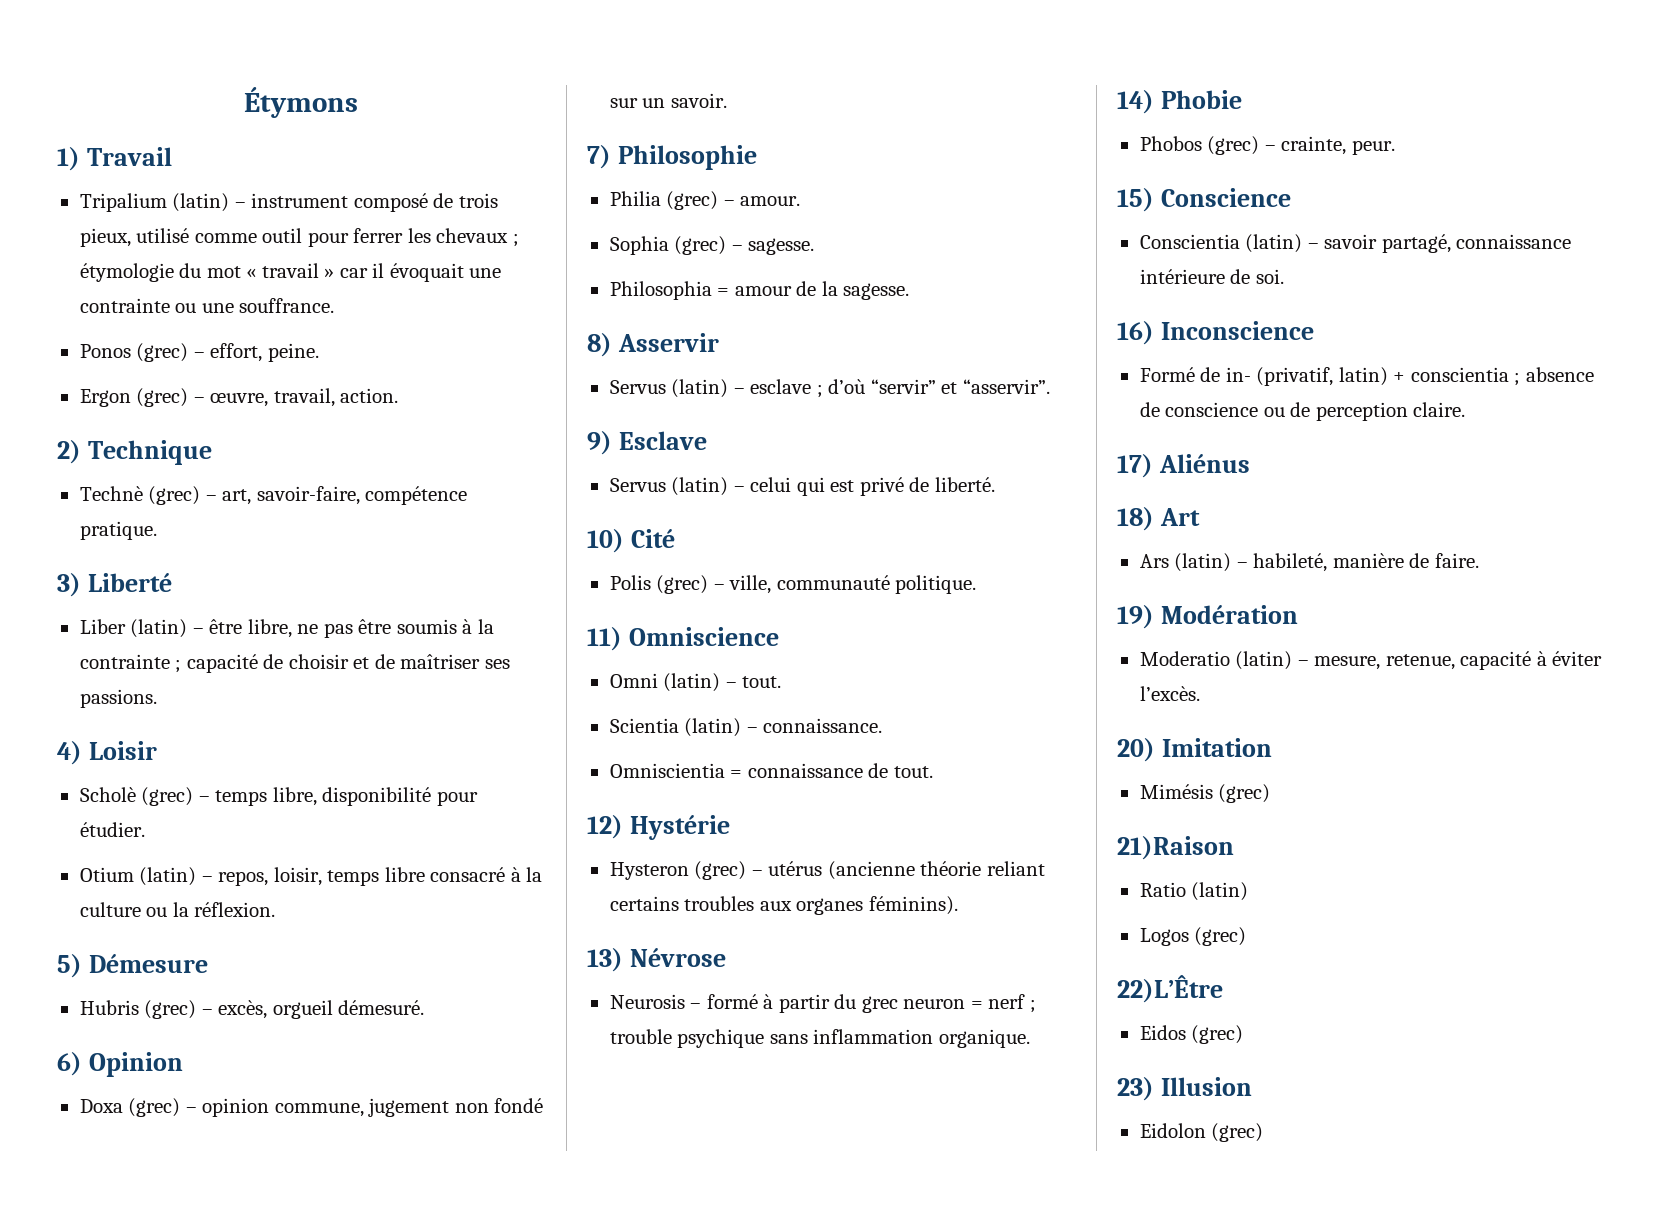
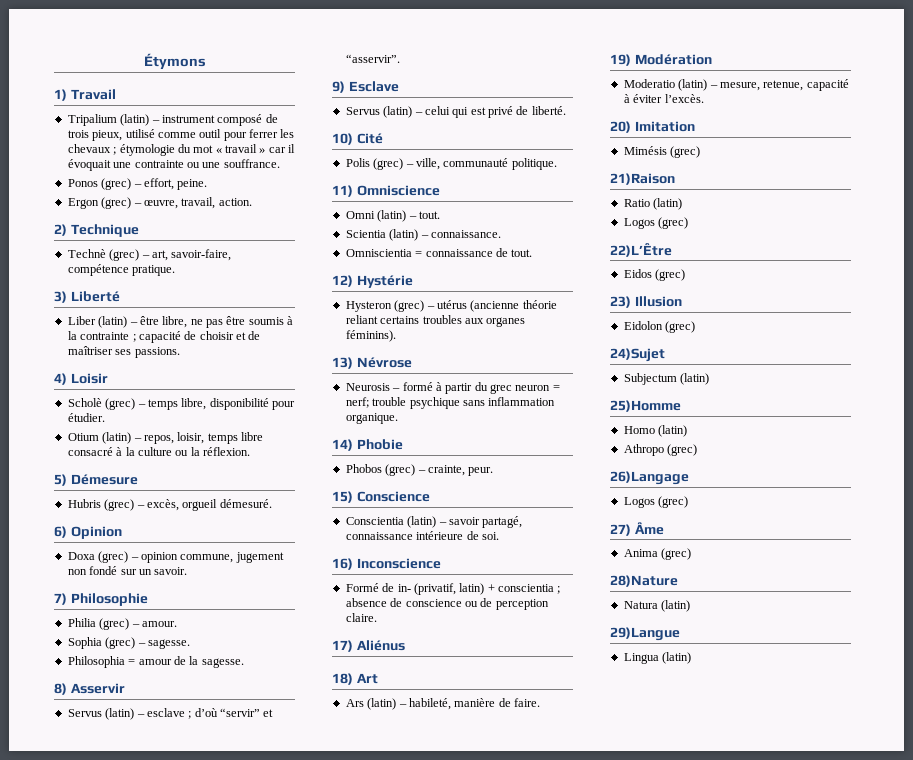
- Neurosis – formé à partir du grec neuron = nerf ; trouble psychique sans inflammation organique.
+ Neurosis – formé à partir du grec neuron = nerf; trouble psychique sans inflammation organique.
+ 24)Sujet
+ Subjectum (latin)
+ 25)Homme
+ Homo (latin)
+ Athropo (grec)
+ 26)Langage
+ Logos (grec)
+ 27) Âme
+ Anima (grec)
+ 28)Nature
+ Natura (latin)
+ 29)Langue
+ Lingua (latin)

